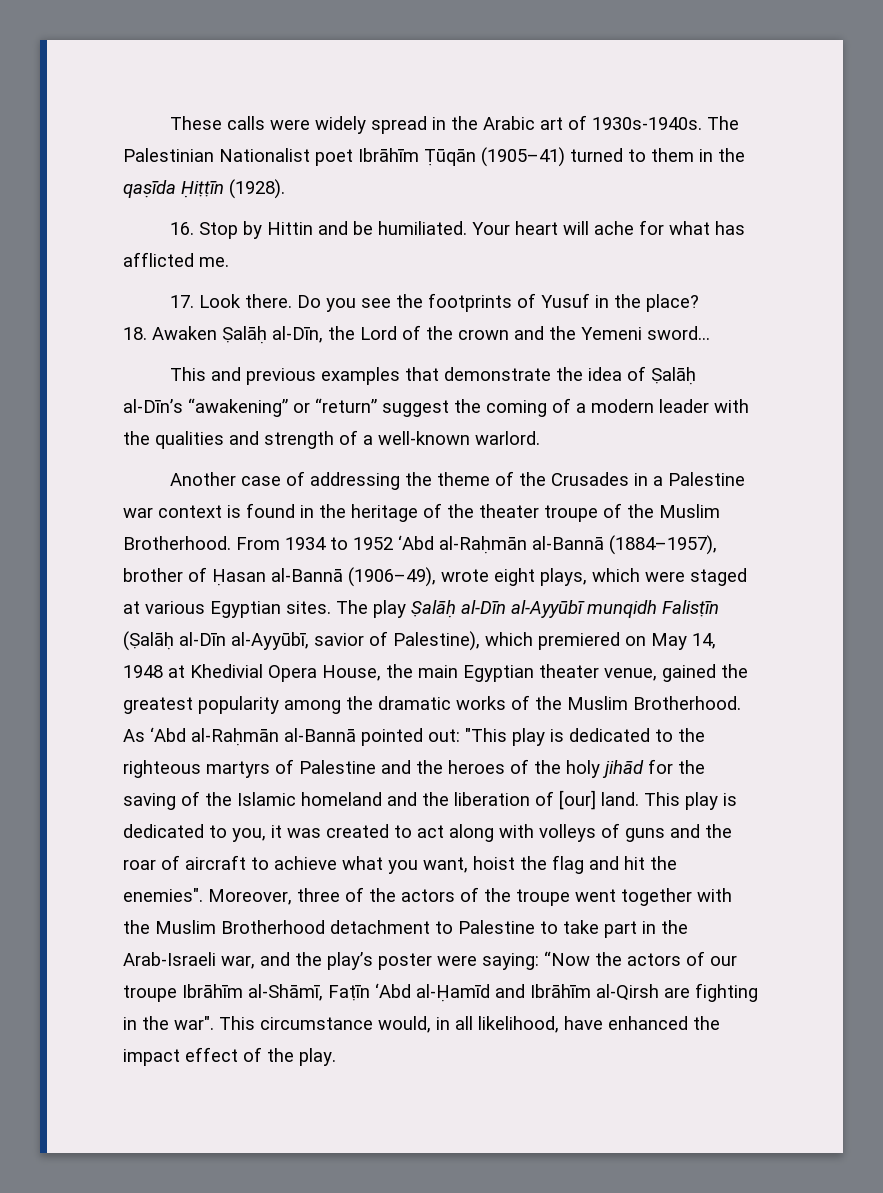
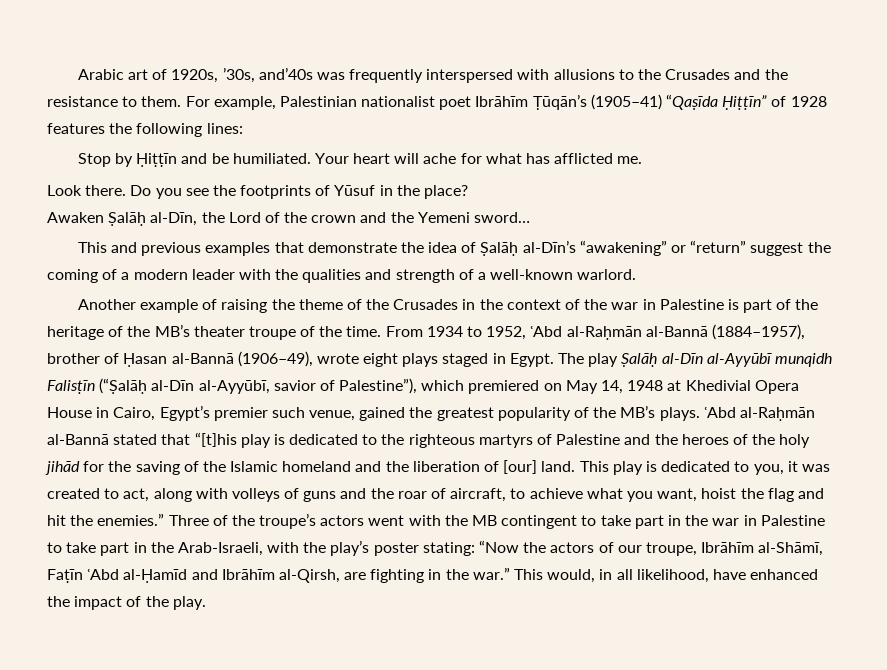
- These calls were widely spread in the Arabic art of 1930s-1940s. The Palestinian Nationalist poet Ibrāhīm Ṭūqān (1905–41) turned to them in the qaṣīda Ḥiṭṭīn (1928).
- 16. Stop by Hittin and be humiliated.
+ Arabic art of 1920s, ’30s, and’40s was frequently interspersed with allusions to the Crusades and the resistance to them. For example, Palestinian nationalist poet Ibrāhīm Ṭūqān’s (1905–41) “Qaṣīda Ḥiṭṭīn” of 1928 features the following lines:
+ Stop by Ḥiṭṭīn and be humiliated.
- 17. Look there.
+ Look there.
- Do you see the footprints of Yusuf in the place?
+ Do you see the footprints of Yūsuf in the place?
- 18. Awaken Ṣalāḥ al-Dīn, the Lord of the crown and the Yemeni sword…
+ Awaken Ṣalāḥ al-Dīn, the Lord of the crown and the Yemeni sword…
- Another case of addressing the theme of the Crusades in a Palestine war context is found in the heritage of the theater troupe of the Muslim Brotherhood.
+ Another example of raising the theme of the Crusades in the context of the war in Palestine is part of the heritage of the MB’s theater troupe of the time.
- From 1934 to 1952 ‘Abd al-Raḥmān al-Bannā (1884–1957), brother of Ḥasan al-Bannā (1906–49), wrote eight plays, which were staged at various Egyptian sites.
+ From 1934 to 1952, ʿAbd al-Raḥmān al-Bannā (1884–1957), brother of Ḥasan al-Bannā (1906–49), wrote eight plays staged in Egypt.
- The play Ṣalāḥ al-Dīn al-Ayyūbī munqidh Falisṭīn (Ṣalāḥ al-Dīn al-Ayyūbī, savior of Palestine), which premiered on May 14, 1948 at Khedivial Opera House, the main Egyptian theater venue, gained the greatest popularity among the dramatic works of the Muslim Brotherhood. As ‘Abd al-Raḥmān al-Bannā pointed out: "This play is dedicated to the righteous martyrs of Palestine and the heroes of the holy jihād for the saving of the Islamic homeland and the liberation of [our] land.
+ The play Ṣalāḥ al-Dīn al-Ayyūbī munqidh Falisṭīn (“Ṣalāḥ al-Dīn al-Ayyūbī, savior of Palestine”), which premiered on May 14, 1948 at Khedivial Opera House in Cairo, Egypt’s premier such venue, gained the greatest popularity of the MB’s plays. ʿAbd al-Raḥmān al-Bannā stated that “[t]his play is dedicated to the righteous martyrs of Palestine and the heroes of the holy jihād for the saving of the Islamic homeland and the liberation of [our] land.
- This play is dedicated to you, it was created to act along with volleys of guns and the roar of aircraft to achieve what you want, hoist the flag and hit the enemies". Moreover, three of the actors of the troupe went together with the Muslim Brotherhood detachment to Palestine to take part in the Arab-Israeli war, and the play’s poster were saying:
+ This play is dedicated to you, it was created to act, along with volleys of guns and the roar of aircraft, to achieve what you want, hoist the flag and hit the enemies.” Three of the troupe’s actors went with the MB contingent to take part in the war in Palestine to take part in the Arab-Israeli, with the play’s poster stating:
- “Now the actors of our troupe Ibrāhīm al-Shāmī, Faṭīn ‘Abd al-Ḥamīd and Ibrāhīm al-Qirsh are fighting in the war". This circumstance would, in all likelihood, have enhanced the impact effect of the play.
+ “Now the actors of our troupe, Ibrāhīm al-Shāmī, Faṭīn ʿAbd al-Ḥamīd and Ibrāhīm al-Qirsh, are fighting in the war.” This would, in all likelihood, have enhanced the impact of the play.

